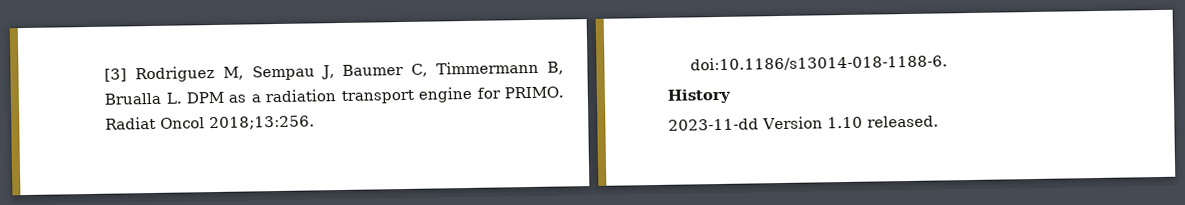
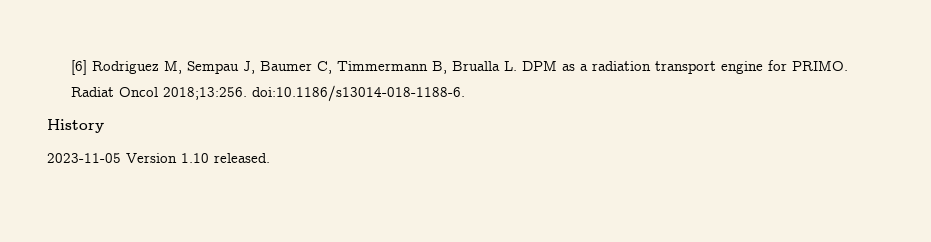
- [3] Rodriguez M, Sempau J, Baumer C, Timmermann B, Brualla L. DPM as a radiation transport engine for PRIMO.
+ [6] Rodriguez M, Sempau J, Baumer C, Timmermann B, Brualla L. DPM as a radiation transport engine for PRIMO.
- 2023-11-dd Version 1.10 released.
+ 2023-11-05 Version 1.10 released.

